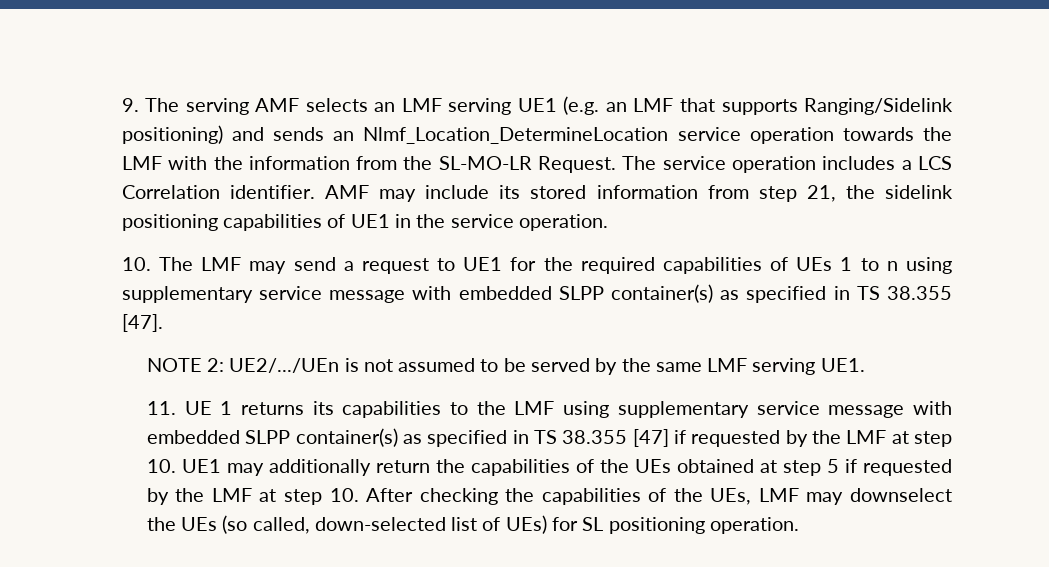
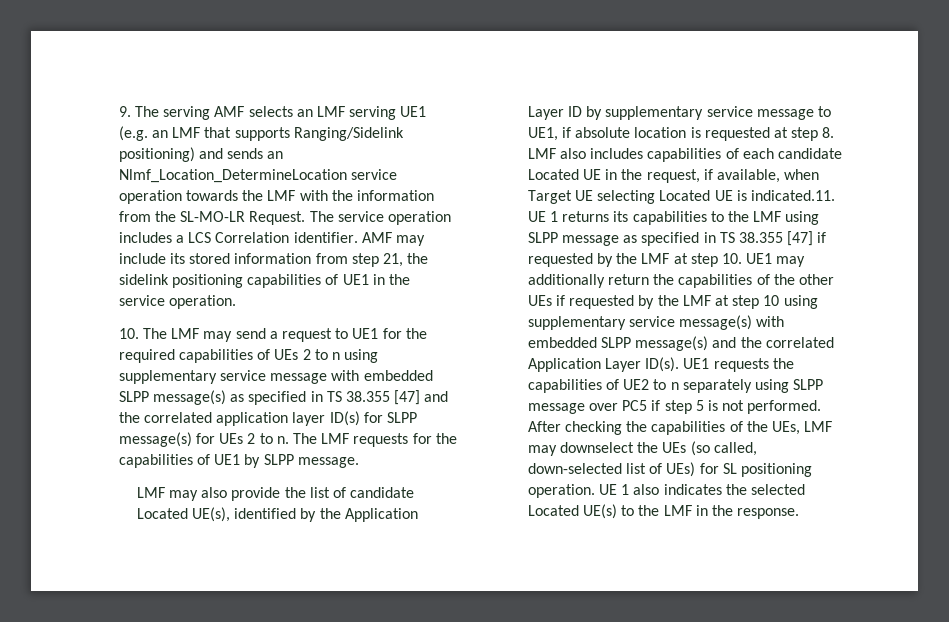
- 10. The LMF may send a request to UE1 for the required capabilities of UEs 1 to n using supplementary service message with embedded SLPP container(s) as specified in TS 38.355 [47].
- NOTE 2: UE2/.../UEn is not assumed to be served by the same LMF serving UE1.
- 11. UE 1 returns its capabilities to the LMF using supplementary service message with embedded SLPP container(s) as specified in TS 38.355 [47] if requested by the LMF at step 10. UE1 may additionally return the capabilities of the UEs obtained at step 5 if requested by the LMF at step 10. After checking the capabilities of the UEs, LMF may downselect the UEs (so called, down-selected list of UEs) for SL positioning operation.
+ 10. The LMF may send a request to UE1 for the required capabilities of UEs 2 to n using supplementary service message with embedded SLPP message(s) as specified in TS 38.355 [47] and the correlated application layer ID(s) for SLPP message(s) for UEs 2 to n. The LMF requests for the capabilities of UE1 by SLPP message.
+ LMF may also provide the list of candidate Located UE(s), identified by the Application Layer ID by supplementary service message to UE1, if absolute location is requested at step 8. LMF also includes capabilities of each candidate Located UE in the request, if available, when Target UE selecting Located UE is indicated.11. UE 1 returns its capabilities to the LMF using SLPP message as specified in TS 38.355 [47] if requested by the LMF at step 10. UE1 may additionally return the capabilities of the other UEs if requested by the LMF at step 10 using supplementary service message(s) with embedded SLPP message(s) and the correlated Application Layer ID(s). UE1 requests the capabilities of UE2 to n separately using SLPP message over PC5 if step 5 is not performed. After checking the capabilities of the UEs, LMF may downselect the UEs (so called, down-selected list of UEs) for SL positioning operation.
+ UE 1 also indicates the selected Located UE(s) to the LMF in the response.

